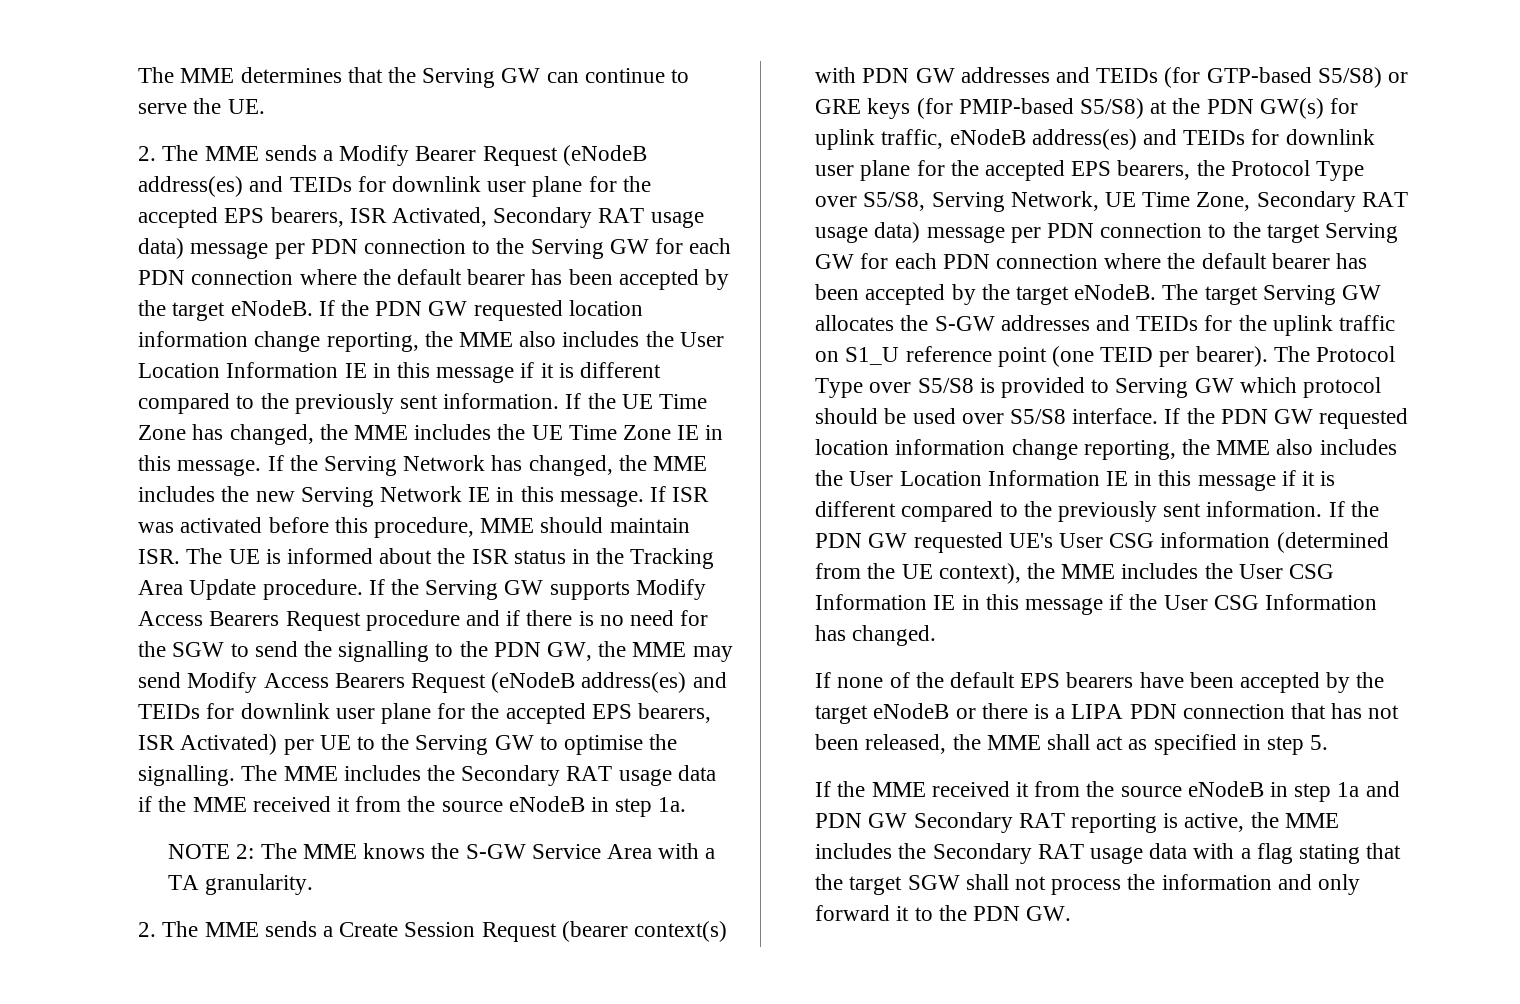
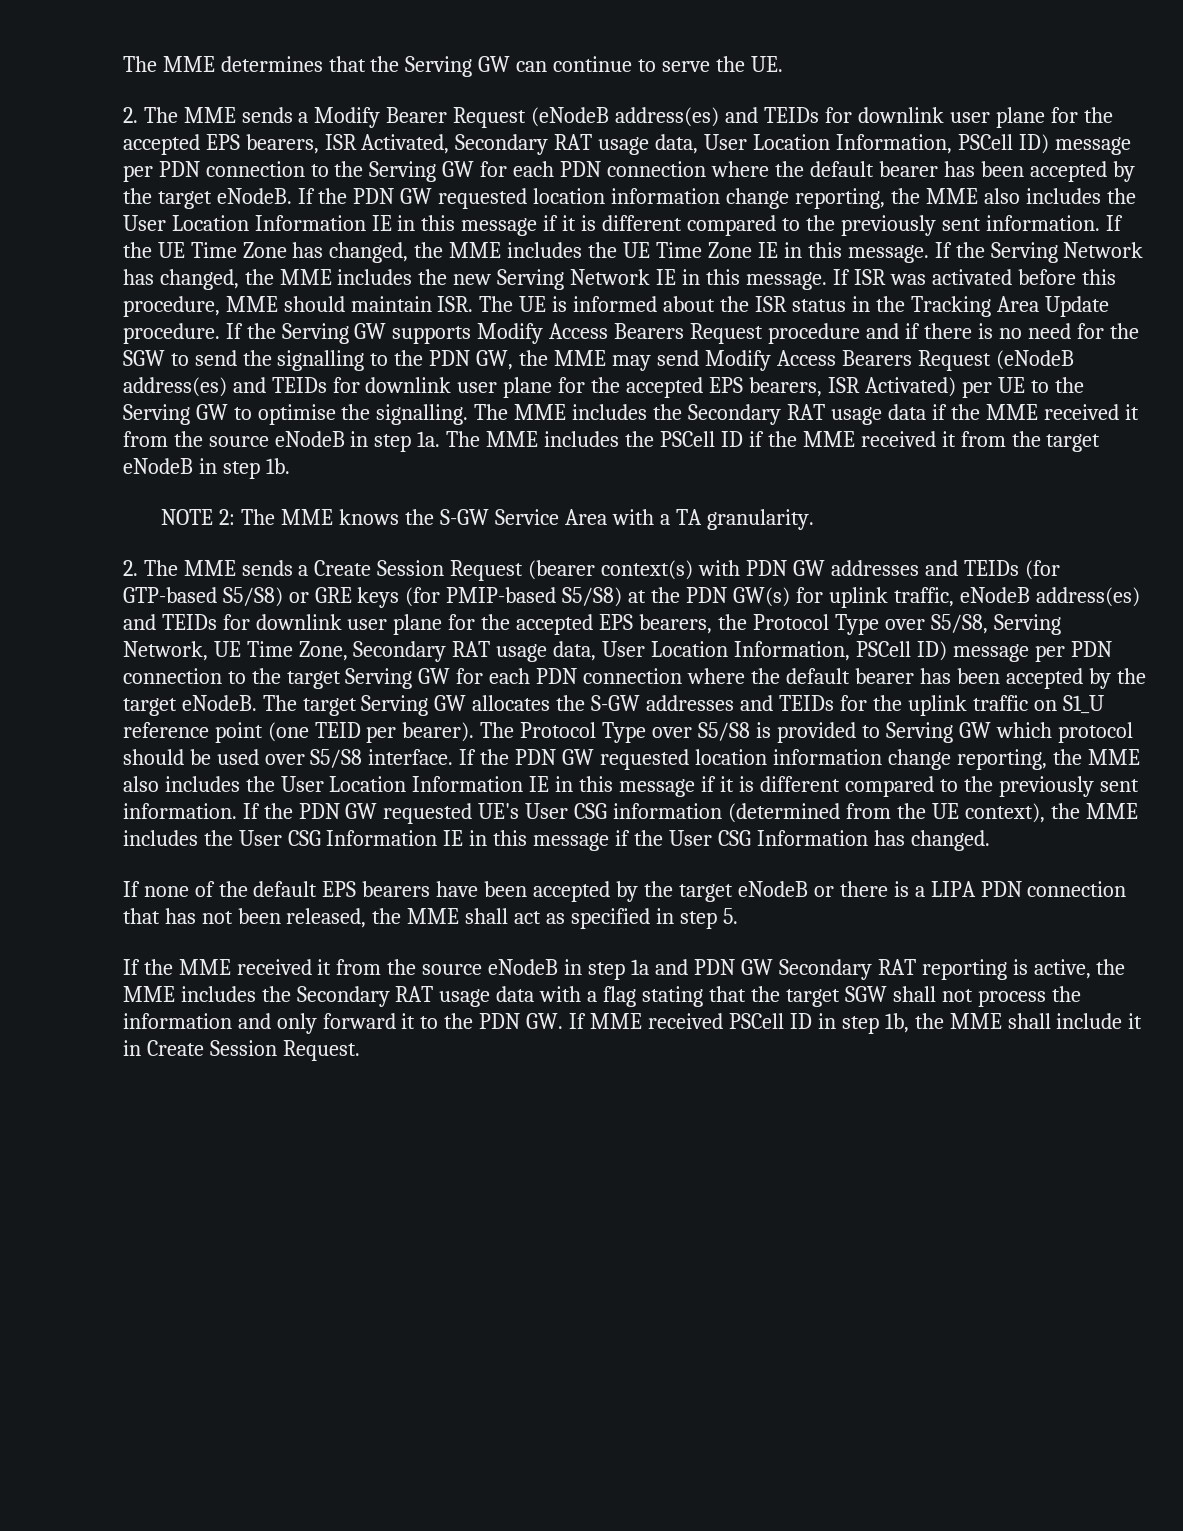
- 2. The MME sends a Modify Bearer Request (eNodeB address(es) and TEIDs for downlink user plane for the accepted EPS bearers, ISR Activated, Secondary RAT usage data) message per PDN connection to the Serving GW for each PDN connection where the default bearer has been accepted by the target eNodeB.
+ 2. The MME sends a Modify Bearer Request (eNodeB address(es) and TEIDs for downlink user plane for the accepted EPS bearers, ISR Activated, Secondary RAT usage data, User Location Information, PSCell ID) message per PDN connection to the Serving GW for each PDN connection where the default bearer has been accepted by the target eNodeB.
+ The MME includes the PSCell ID if the MME received it from the target eNodeB in step 1b.
- 2. The MME sends a Create Session Request (bearer context(s) with PDN GW addresses and TEIDs (for GTP-based S5/S8) or GRE keys (for PMIP-based S5/S8) at the PDN GW(s) for uplink traffic, eNodeB address(es) and TEIDs for downlink user plane for the accepted EPS bearers, the Protocol Type over S5/S8, Serving Network, UE Time Zone, Secondary RAT usage data) message per PDN connection to the target Serving GW for each PDN connection where the default bearer has been accepted by the target eNodeB.
+ 2. The MME sends a Create Session Request (bearer context(s) with PDN GW addresses and TEIDs (for GTP-based S5/S8) or GRE keys (for PMIP-based S5/S8) at the PDN GW(s) for uplink traffic, eNodeB address(es) and TEIDs for downlink user plane for the accepted EPS bearers, the Protocol Type over S5/S8, Serving Network, UE Time Zone, Secondary RAT usage data, User Location Information, PSCell ID) message per PDN connection to the target Serving GW for each PDN connection where the default bearer has been accepted by the target eNodeB.
- If the MME received it from the source eNodeB in step 1a and PDN GW Secondary RAT reporting is active, the MME includes the Secondary RAT usage data with a flag stating that the target SGW shall not process the information and only forward it to the PDN GW.
+ If the MME received it from the source eNodeB in step 1a and PDN GW Secondary RAT reporting is active, the MME includes the Secondary RAT usage data with a flag stating that the target SGW shall not process the information and only forward it to the PDN GW. If MME received PSCell ID in step 1b, the MME shall include it in Create Session Request.

